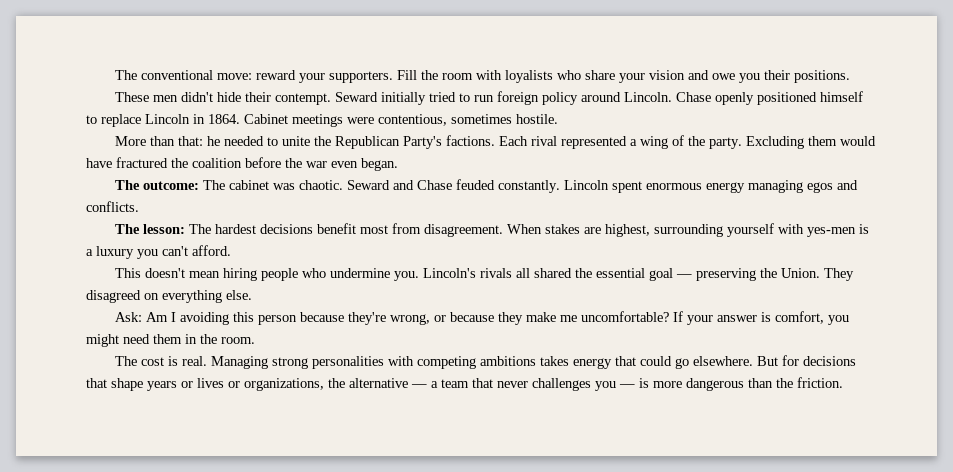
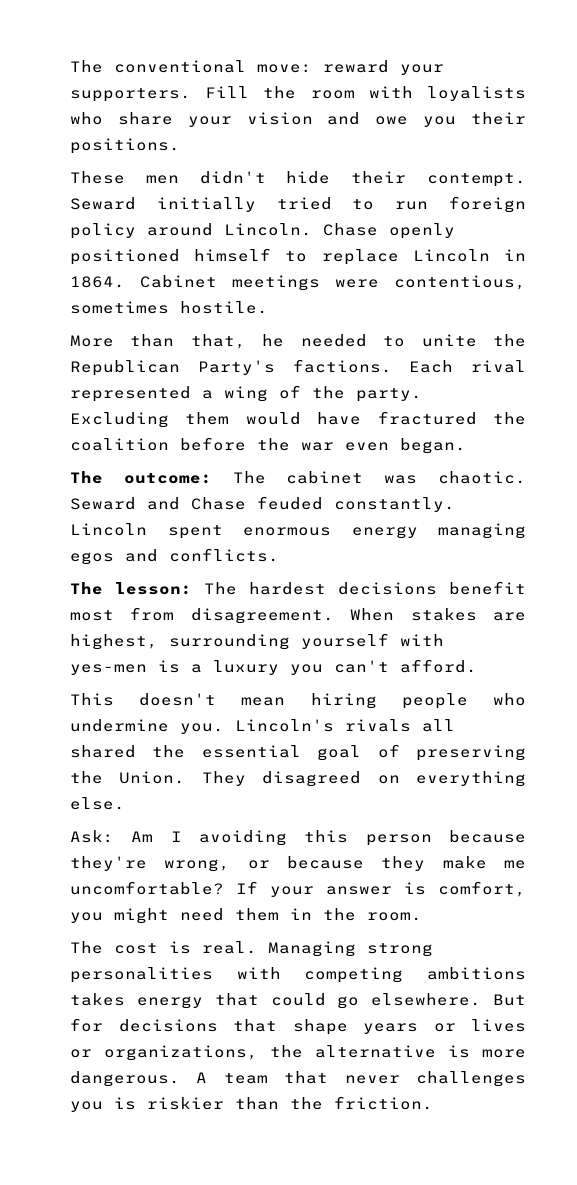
- More than that: he needed to unite the Republican Party's factions.
+ More than that, he needed to unite the Republican Party's factions.
- Lincoln's rivals all shared the essential goal — preserving the Union.
+ Lincoln's rivals all shared the essential goal of preserving the Union.
- But for decisions that shape years or lives or organizations, the alternative — a team that never challenges you — is more dangerous than the friction.
+ But for decisions that shape years or lives or organizations, the alternative is more dangerous. A team that never challenges you is riskier than the friction.

